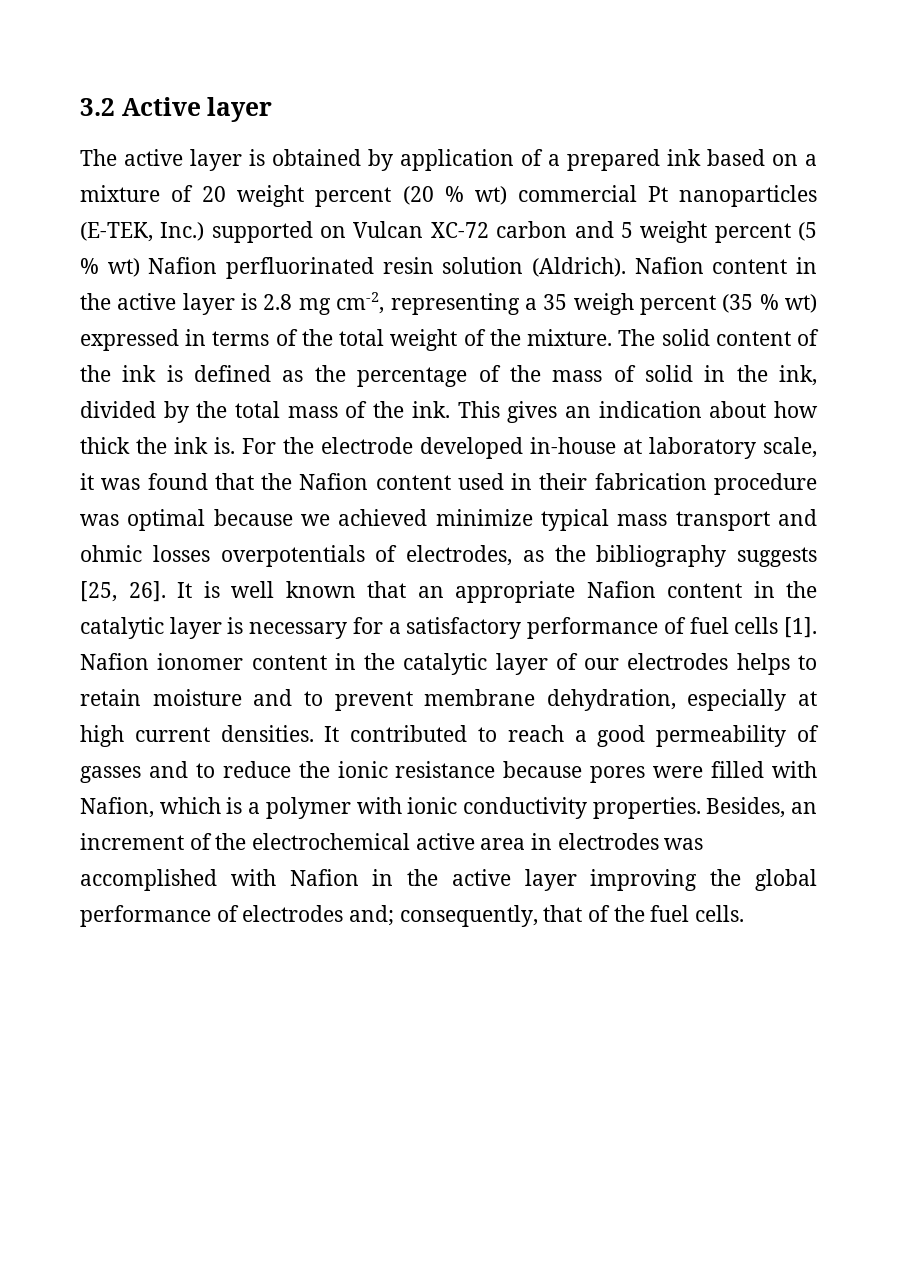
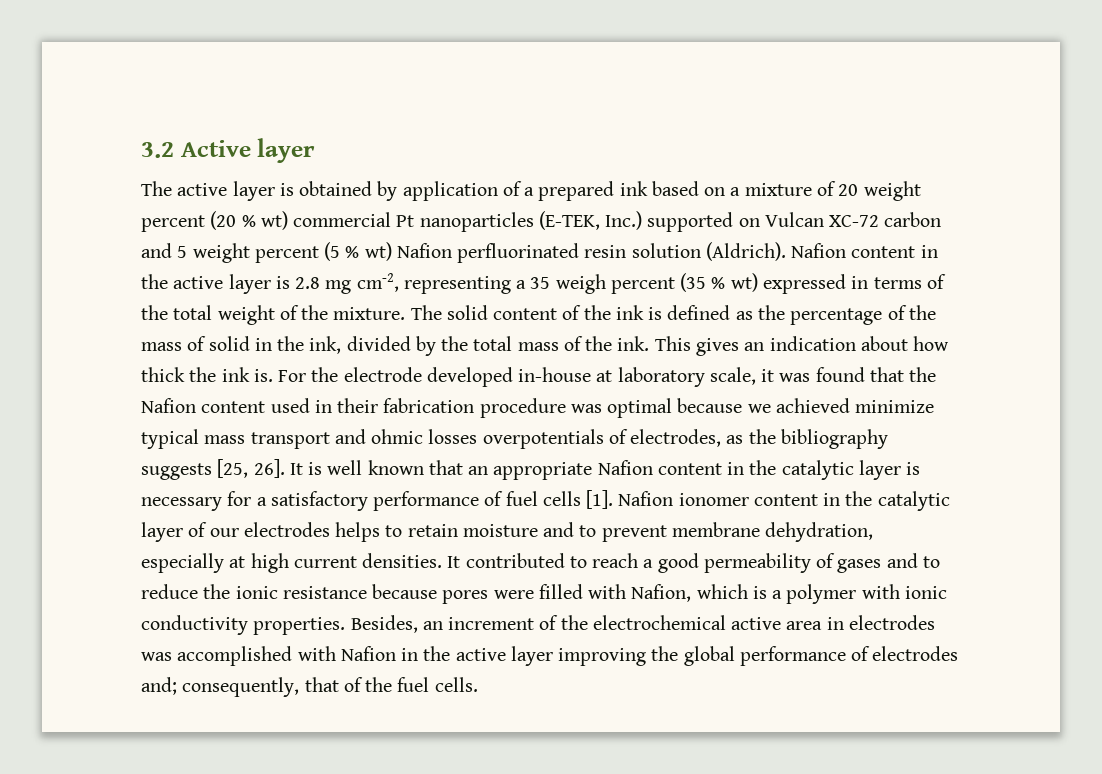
- It contributed to reach a good permeability of gasses and to reduce the ionic resistance because pores were filled with Nafion, which is a polymer with ionic conductivity properties.
+ It contributed to reach a good permeability of gases and to reduce the ionic resistance because pores were filled with Nafion, which is a polymer with ionic conductivity properties.

